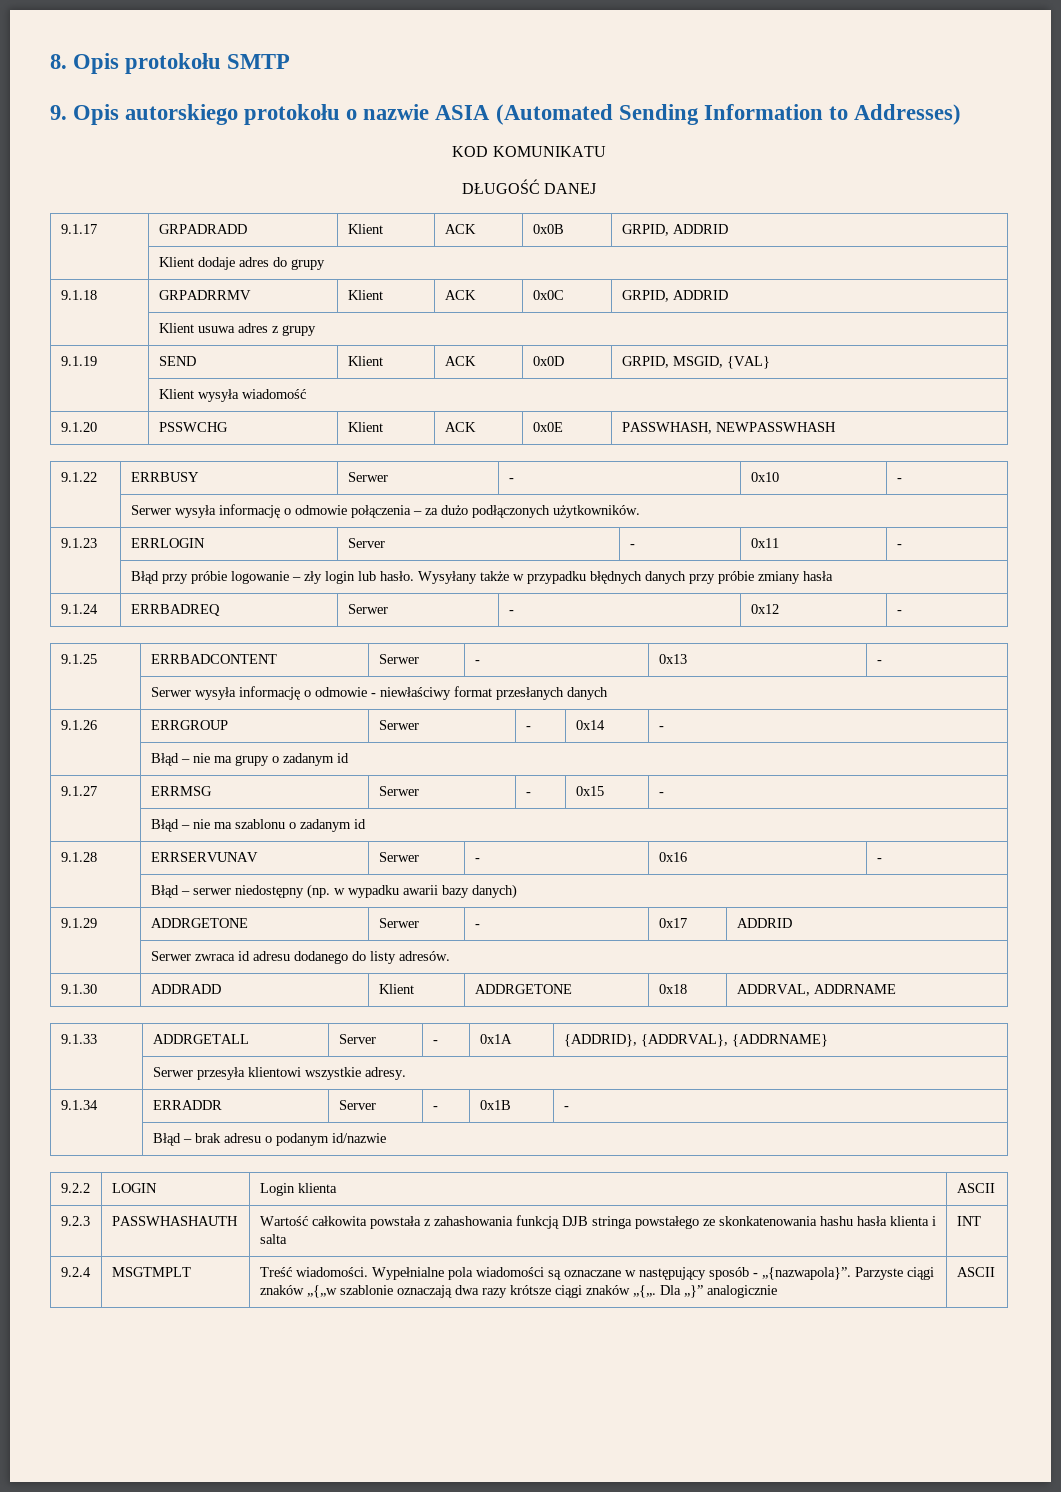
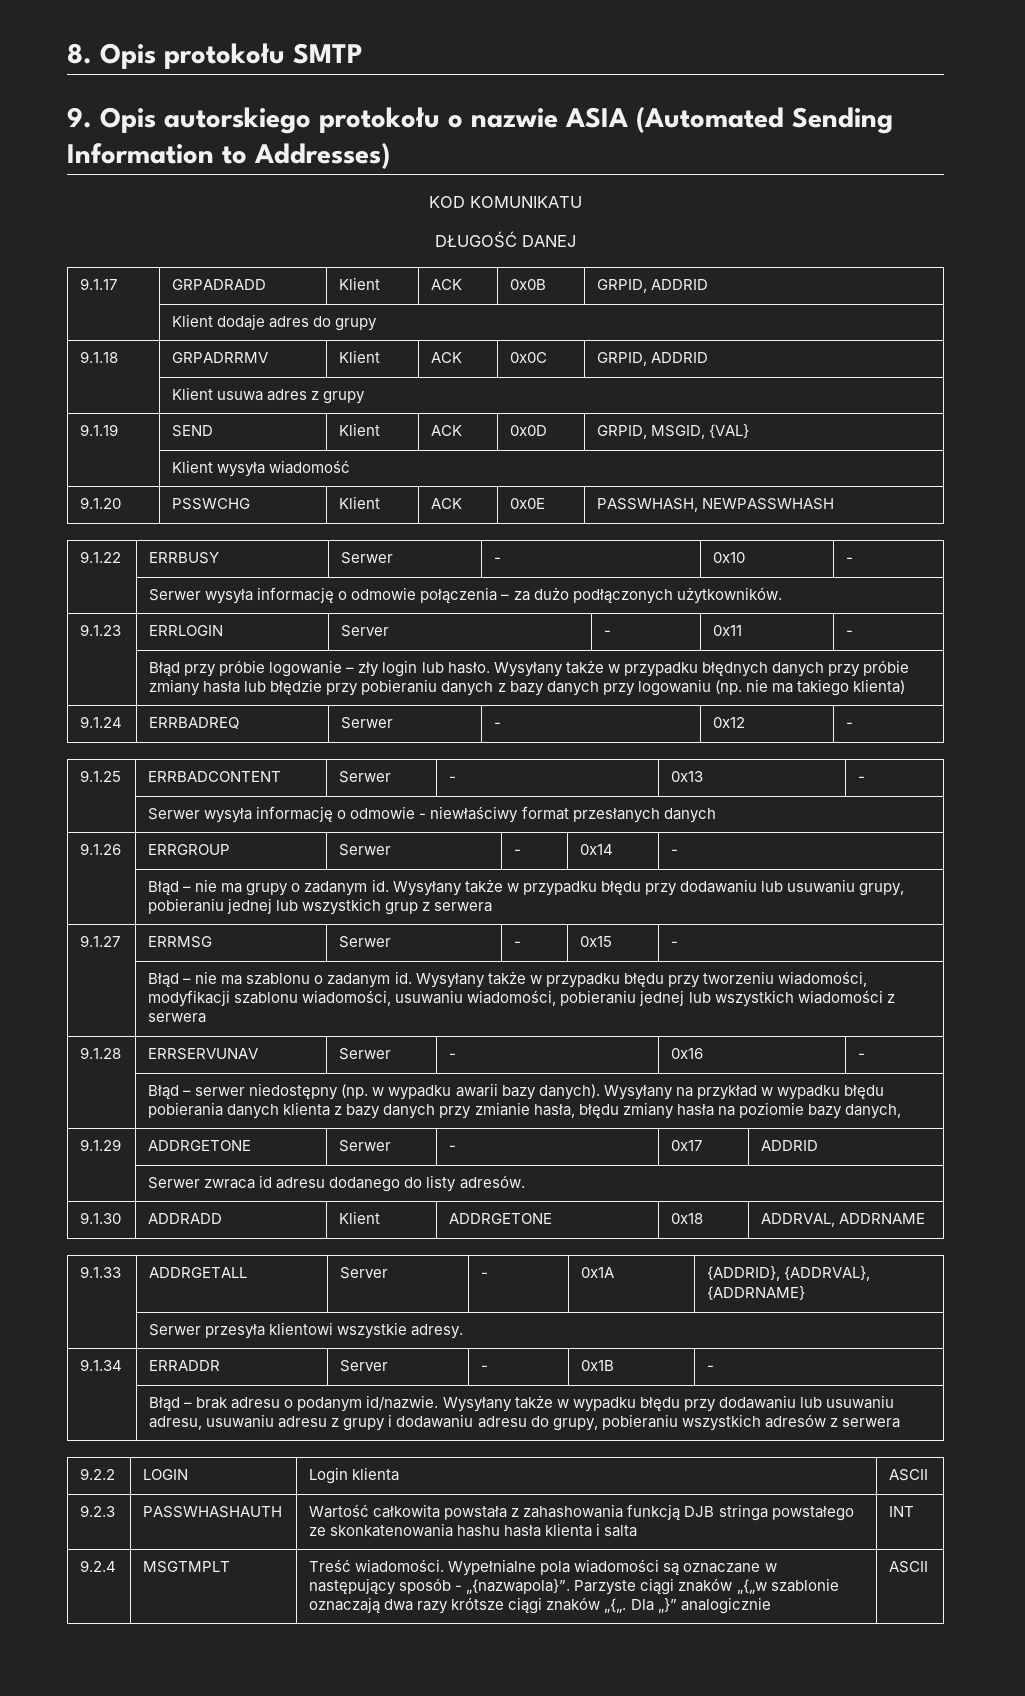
- | Błąd przy próbie logowanie – zły login lub hasło. Wysyłany także w przypadku błędnych danych przy próbie zmiany hasła
+ | Błąd przy próbie logowanie – zły login lub hasło. Wysyłany także w przypadku błędnych danych przy próbie zmiany hasła lub błędzie przy pobieraniu danych z bazy danych przy logowaniu (np. nie ma takiego klienta)
- | Błąd – nie ma grupy o zadanym id
+ | Błąd – nie ma grupy o zadanym id. Wysyłany także w przypadku błędu przy dodawaniu lub usuwaniu grupy, pobieraniu jednej lub wszystkich grup z serwera
- | Błąd – nie ma szablonu o zadanym id
+ | Błąd – nie ma szablonu o zadanym id. Wysyłany także w przypadku błędu przy tworzeniu wiadomości, modyfikacji szablonu wiadomości, usuwaniu wiadomości, pobieraniu jednej lub wszystkich wiadomości z serwera
- | Błąd – serwer niedostępny (np. w wypadku awarii bazy danych)
+ | Błąd – serwer niedostępny (np. w wypadku awarii bazy danych). Wysyłany na przykład w wypadku błędu pobierania danych klienta z bazy danych przy zmianie hasła, błędu zmiany hasła na poziomie bazy danych,
- | Błąd – brak adresu o podanym id/nazwie
+ | Błąd – brak adresu o podanym id/nazwie. Wysyłany także w wypadku błędu przy dodawaniu lub usuwaniu adresu, usuwaniu adresu z grupy i dodawaniu adresu do grupy, pobieraniu wszystkich adresów z serwera

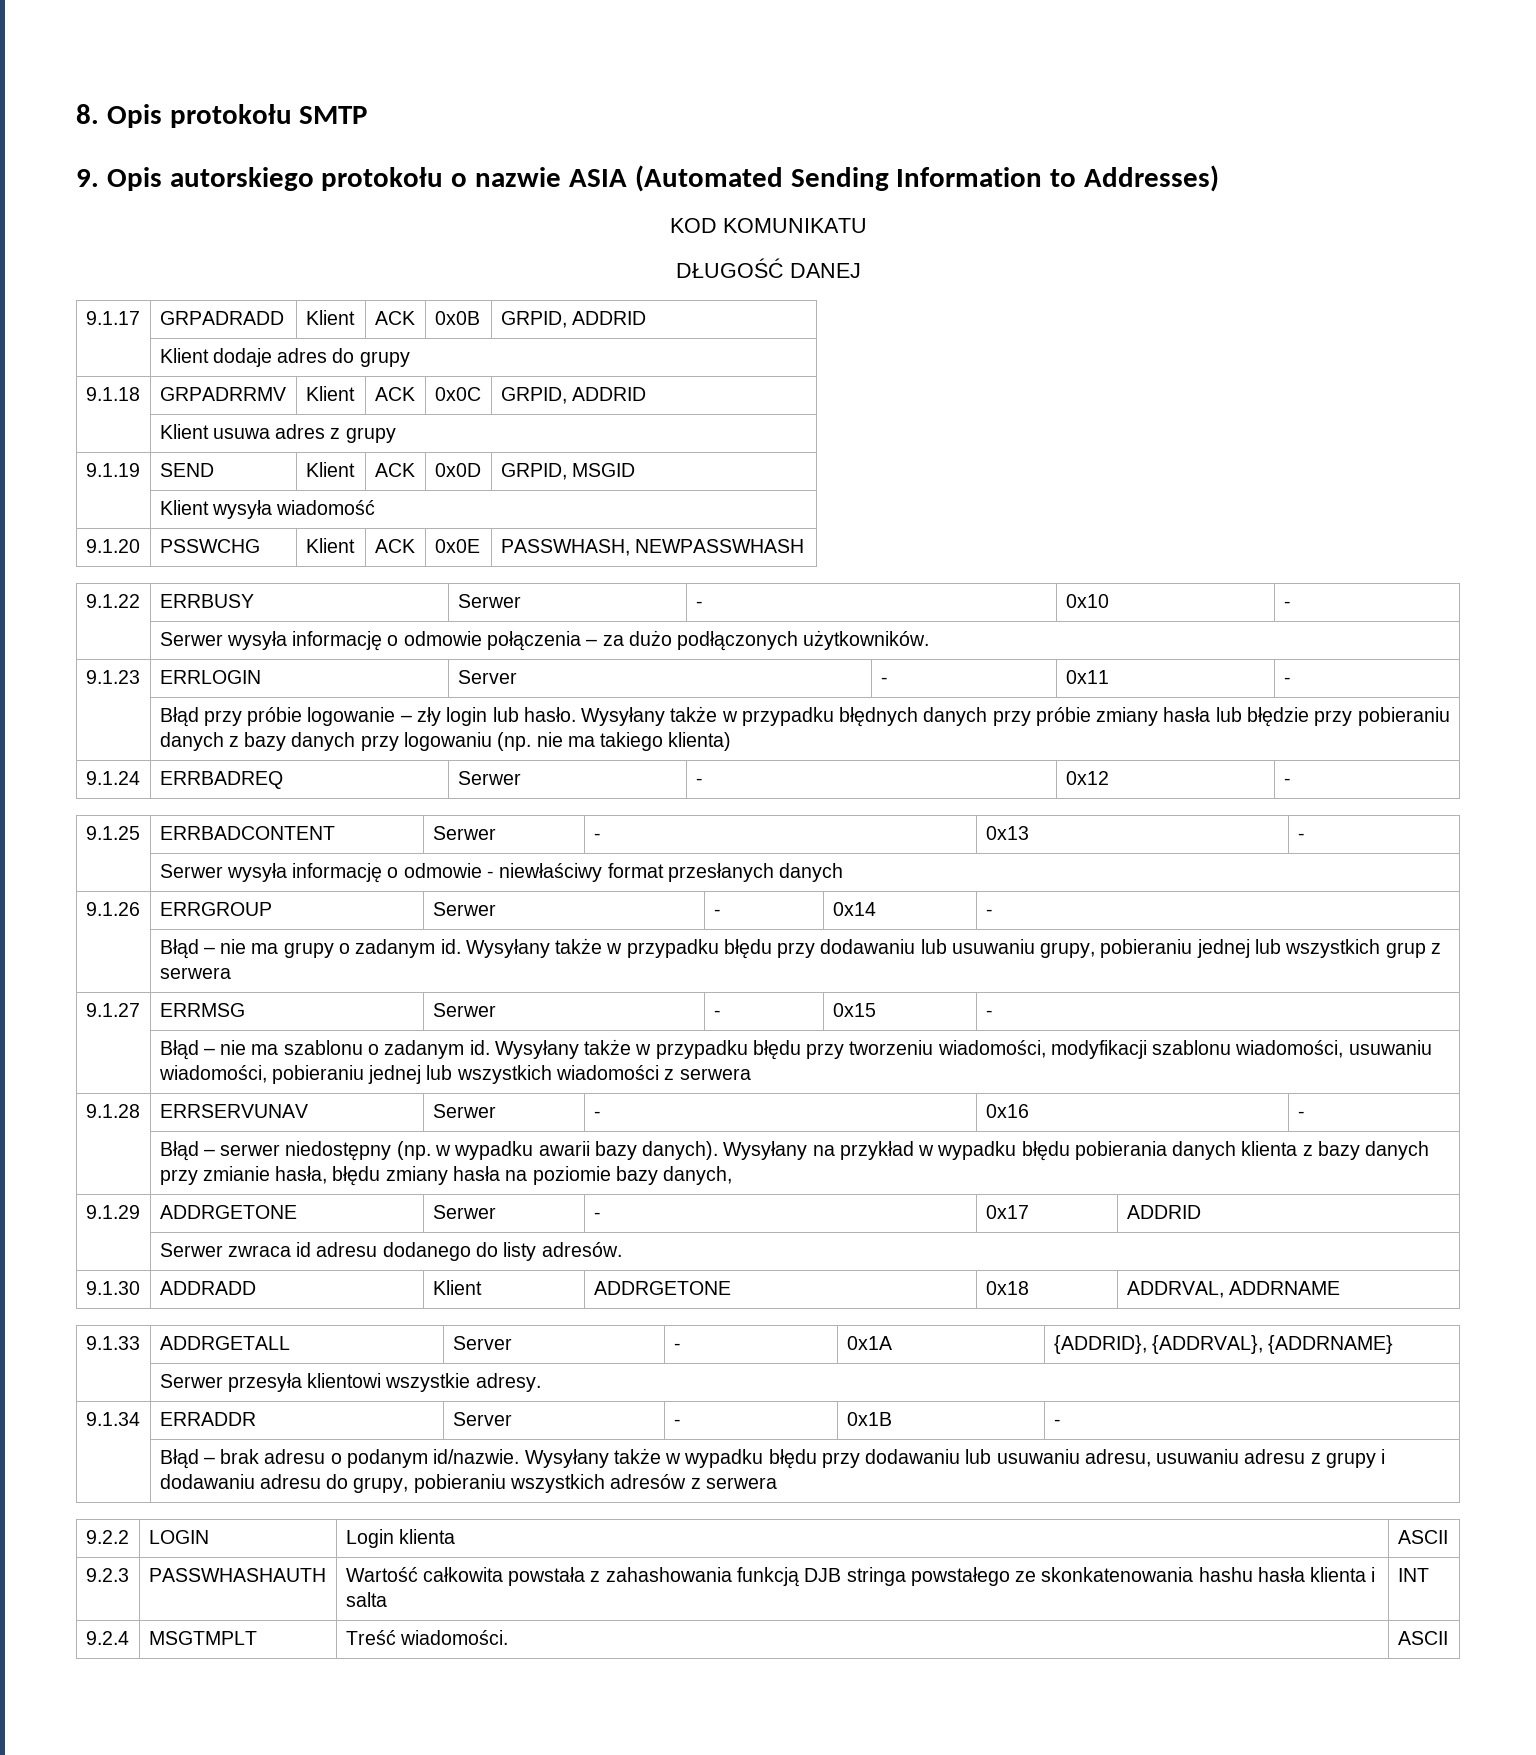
- 9.1.19 | SEND | Klient | ACK | 0x0D | GRPID, MSGID, {VAL}
+ 9.1.19 | SEND | Klient | ACK | 0x0D | GRPID, MSGID
- 9.2.4 | MSGTMPLT | Treść wiadomości. Wypełnialne pola wiadomości są oznaczane w następujący sposób - „{nazwapola}”. Parzyste ciągi znaków „{„w szablonie oznaczają dwa razy krótsze ciągi znaków „{„. Dla „}” analogicznie | ASCII
+ 9.2.4 | MSGTMPLT | Treść wiadomości. | ASCII

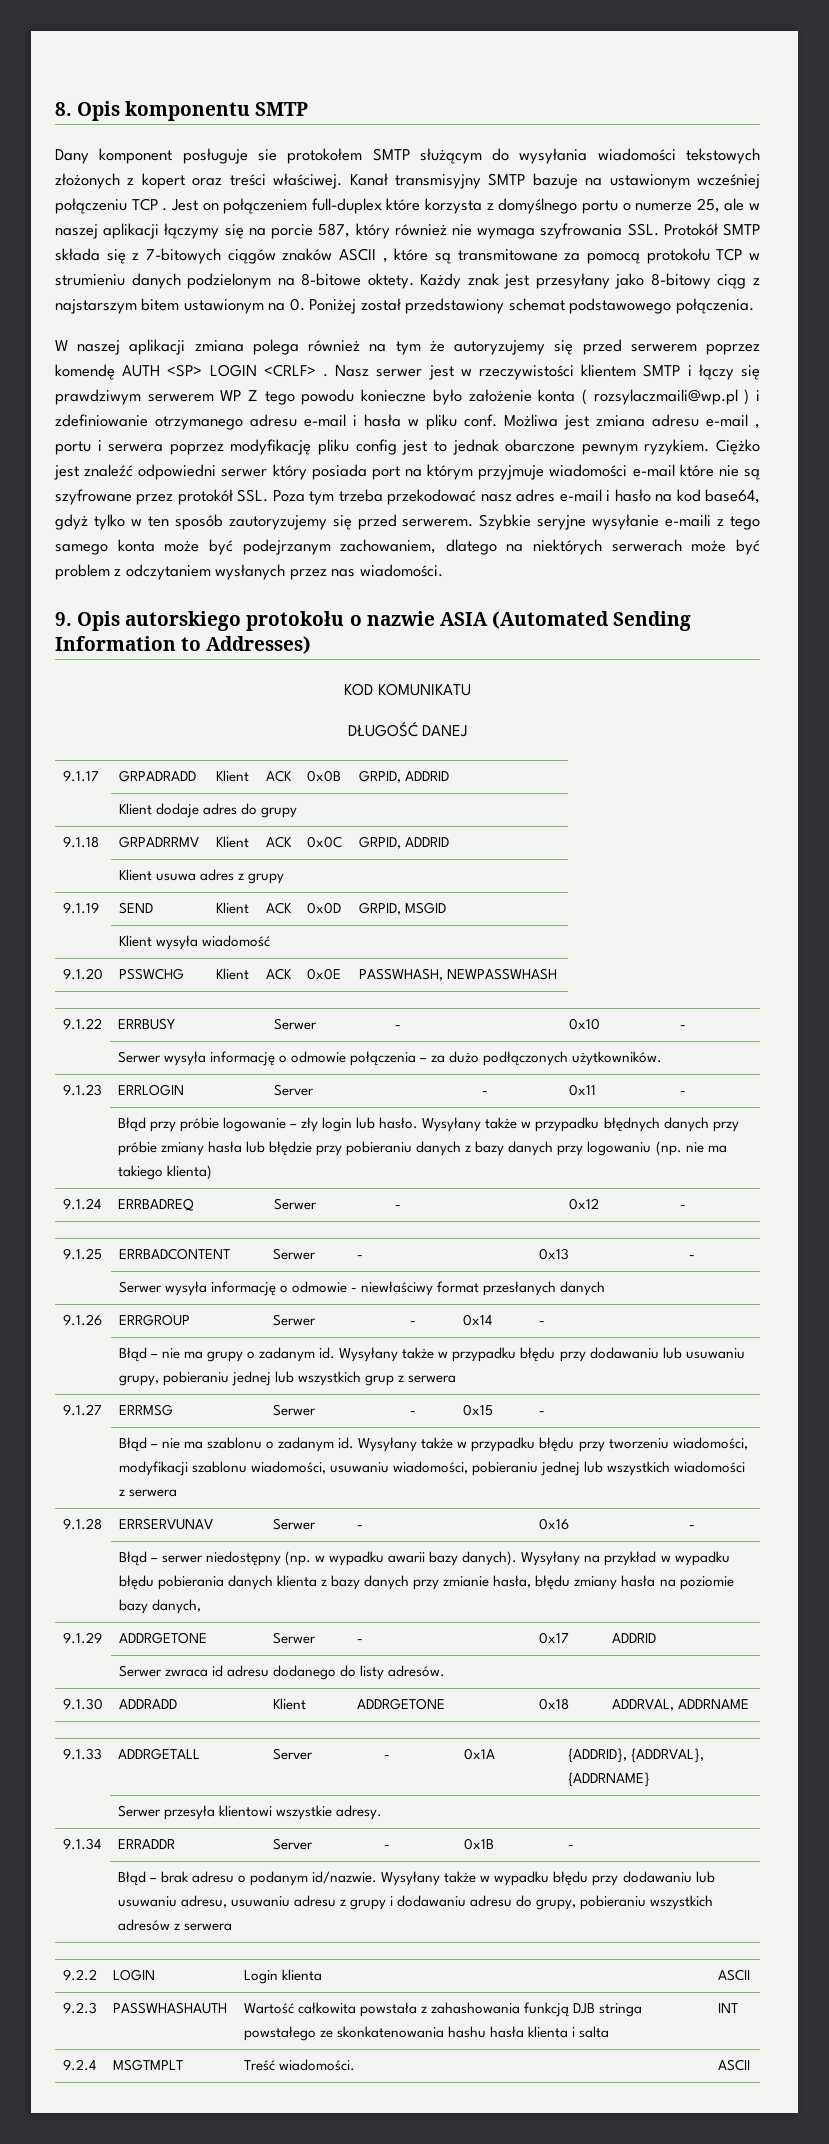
- 8. Opis protokołu SMTP
+ 8. Opis komponentu SMTP
+ Dany komponent posługuje sie protokołem SMTP służącym do wysyłania wiadomości tekstowych złożonych z kopert oraz treści właściwej. Kanał transmisyjny SMTP bazuje na ustawionym wcześniej połączeniu TCP . Jest on połączeniem full-duplex które korzysta z domyślnego portu o numerze 25, ale w naszej aplikacji łączymy się na porcie 587, który również nie wymaga szyfrowania SSL. Protokół SMTP składa się z 7-bitowych ciągów znaków ASCII , które są transmitowane za pomocą protokołu TCP w strumieniu danych podzielonym na 8-bitowe oktety. Każdy znak jest przesyłany jako 8-bitowy ciąg z najstarszym bitem ustawionym na 0. Poniżej został przedstawiony schemat podstawowego połączenia.
+ W naszej aplikacji zmiana polega również na tym że autoryzujemy się przed serwerem poprzez komendę AUTH <SP> LOGIN <CRLF> . Nasz serwer jest w rzeczywistości klientem SMTP i łączy się prawdziwym serwerem WP Z tego powodu konieczne było założenie konta ( rozsylaczmaili@wp.pl ) i zdefiniowanie otrzymanego adresu e-mail i hasła w pliku conf. Możliwa jest zmiana adresu e-mail , portu i serwera poprzez modyfikację pliku config jest to jednak obarczone pewnym ryzykiem. Ciężko jest znaleźć odpowiedni serwer który posiada port na którym przyjmuje wiadomości e-mail które nie są szyfrowane przez protokół SSL. Poza tym trzeba przekodować nasz adres e-mail i hasło na kod base64, gdyż tylko w ten sposób zautoryzujemy się przed serwerem. Szybkie seryjne wysyłanie e-maili z tego samego konta może być podejrzanym zachowaniem, dlatego na niektórych serwerach może być problem z odczytaniem wysłanych przez nas wiadomości.

